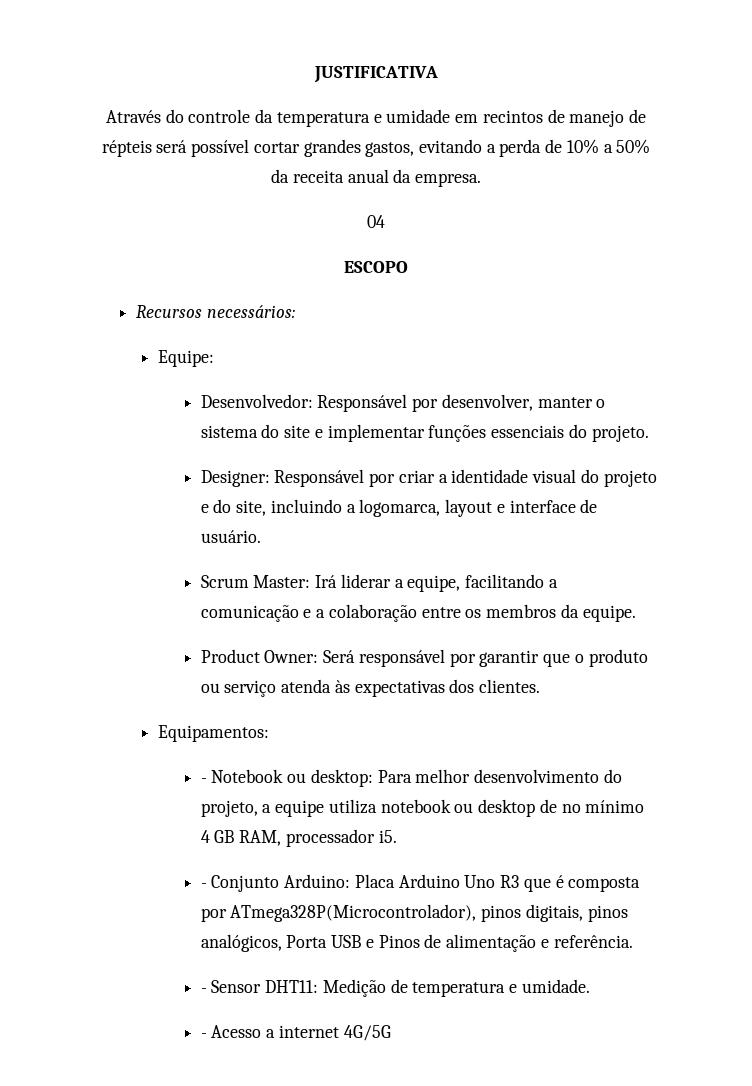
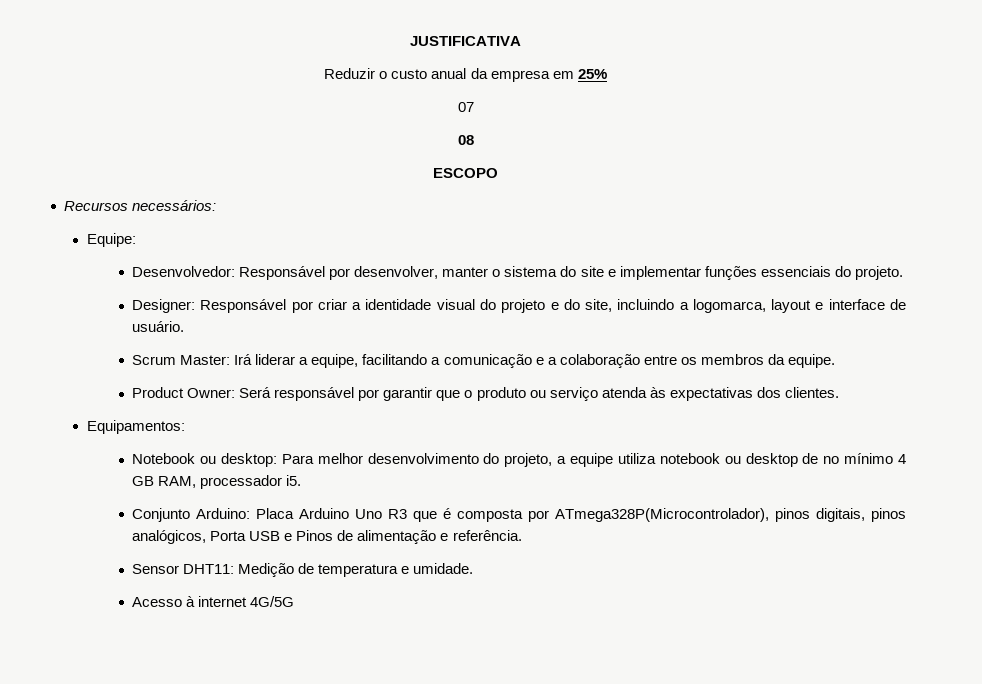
- Através do controle da temperatura e umidade em recintos de manejo de répteis será possível cortar grandes gastos, evitando a perda de 10% a 50% da receita anual da empresa.
- 04
+ Reduzir o custo anual da empresa em 25%
+ 07
+ 08
- - Notebook ou desktop: Para melhor desenvolvimento do projeto, a equipe utiliza notebook ou desktop de no mínimo 4 GB RAM, processador i5.
+ Notebook ou desktop: Para melhor desenvolvimento do projeto, a equipe utiliza notebook ou desktop de no mínimo 4 GB RAM, processador i5.
- - Conjunto Arduino: Placa Arduino Uno R3 que é composta por ATmega328P(Microcontrolador), pinos digitais, pinos analógicos, Porta USB e Pinos de alimentação e referência.
+ Conjunto Arduino: Placa Arduino Uno R3 que é composta por ATmega328P(Microcontrolador), pinos digitais, pinos analógicos, Porta USB e Pinos de alimentação e referência.
- - Sensor DHT11: Medição de temperatura e umidade.
+ Sensor DHT11: Medição de temperatura e umidade.
- - Acesso a internet 4G/5G
+ Acesso à internet 4G/5G

